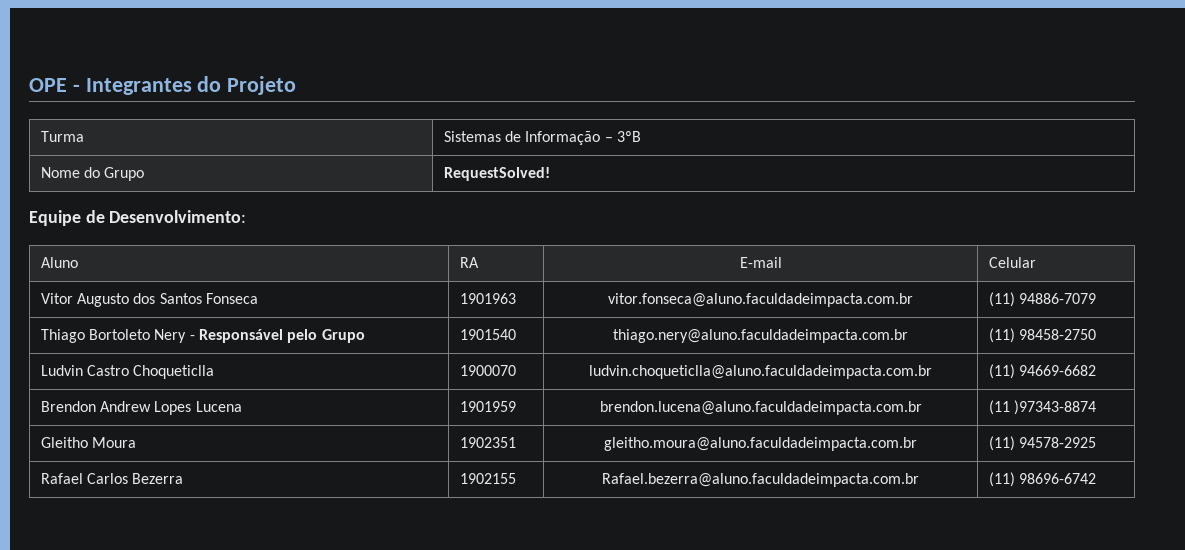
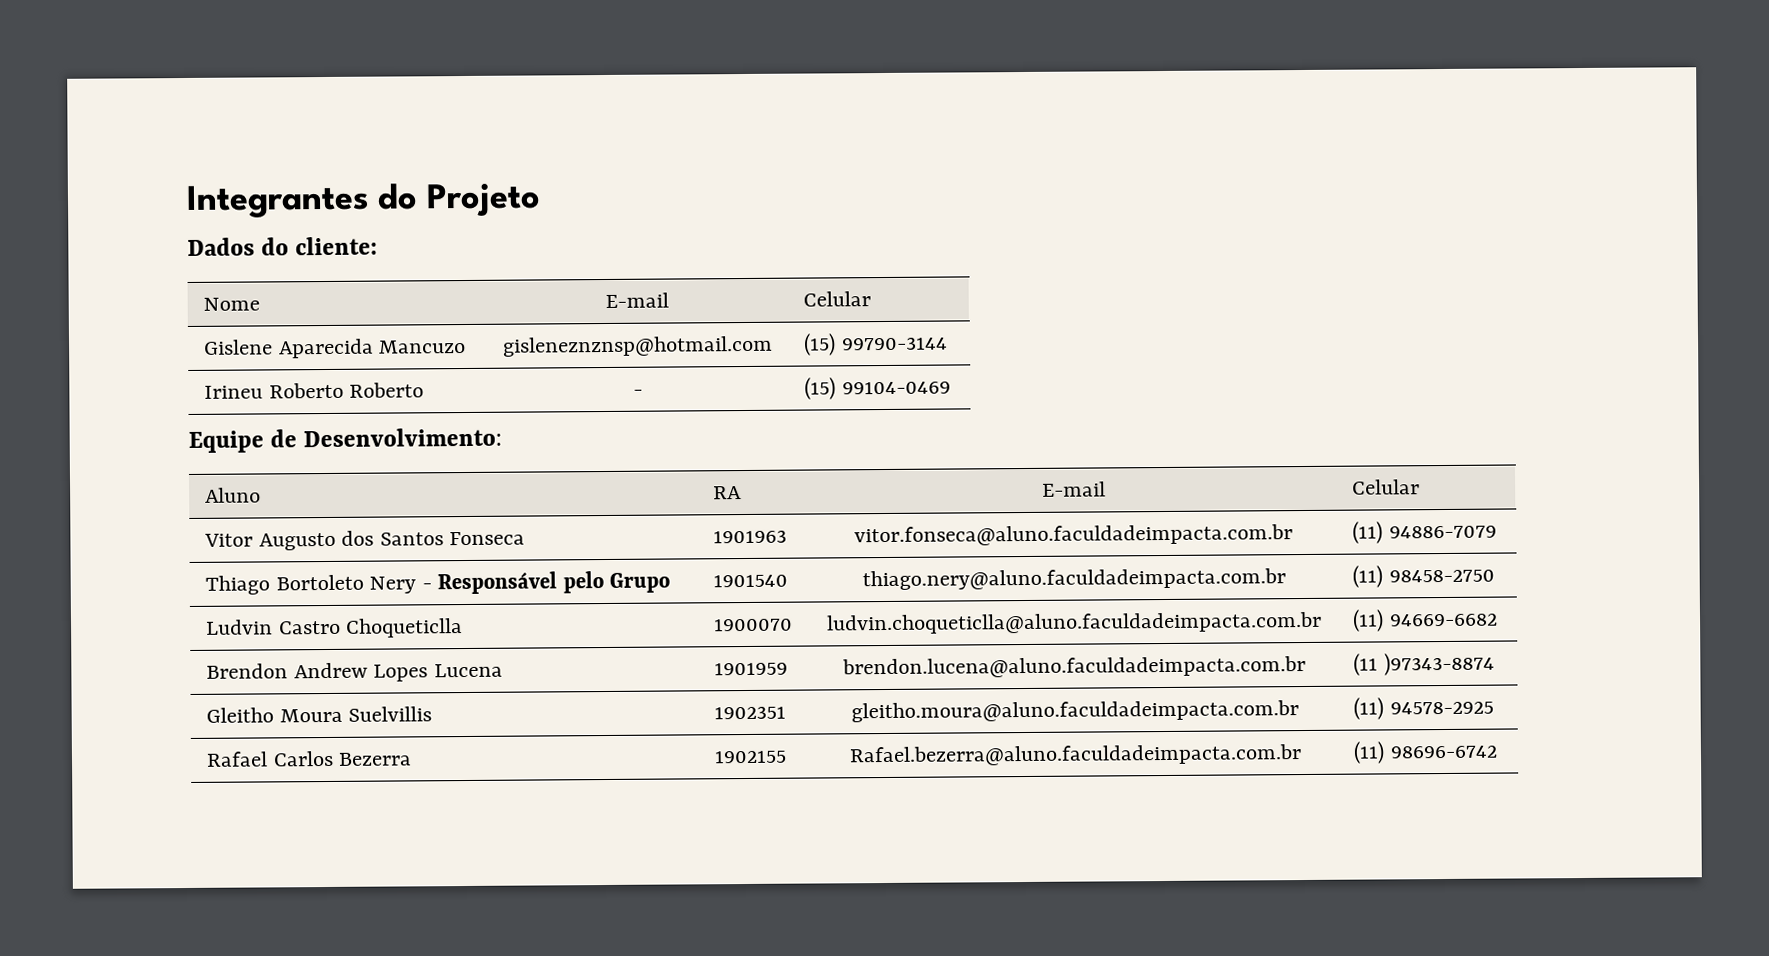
- OPE - Integrantes do Projeto
+ Integrantes do Projeto
- Turma | Sistemas de Informação – 3ºB
- Nome do Grupo | RequestSolved!
+ Dados do cliente:
+ Nome | E-mail | Celular
+ Gislene Aparecida Mancuzo | gisleneznznsp@hotmail.com | (15) 99790-3144
+ Irineu Roberto Roberto | - | (15) 99104-0469
- Gleitho Moura | 1902351 | gleitho.moura@aluno.faculdadeimpacta.com.br | (11) 94578-2925
+ Gleitho Moura Suelvillis | 1902351 | gleitho.moura@aluno.faculdadeimpacta.com.br | (11) 94578-2925

